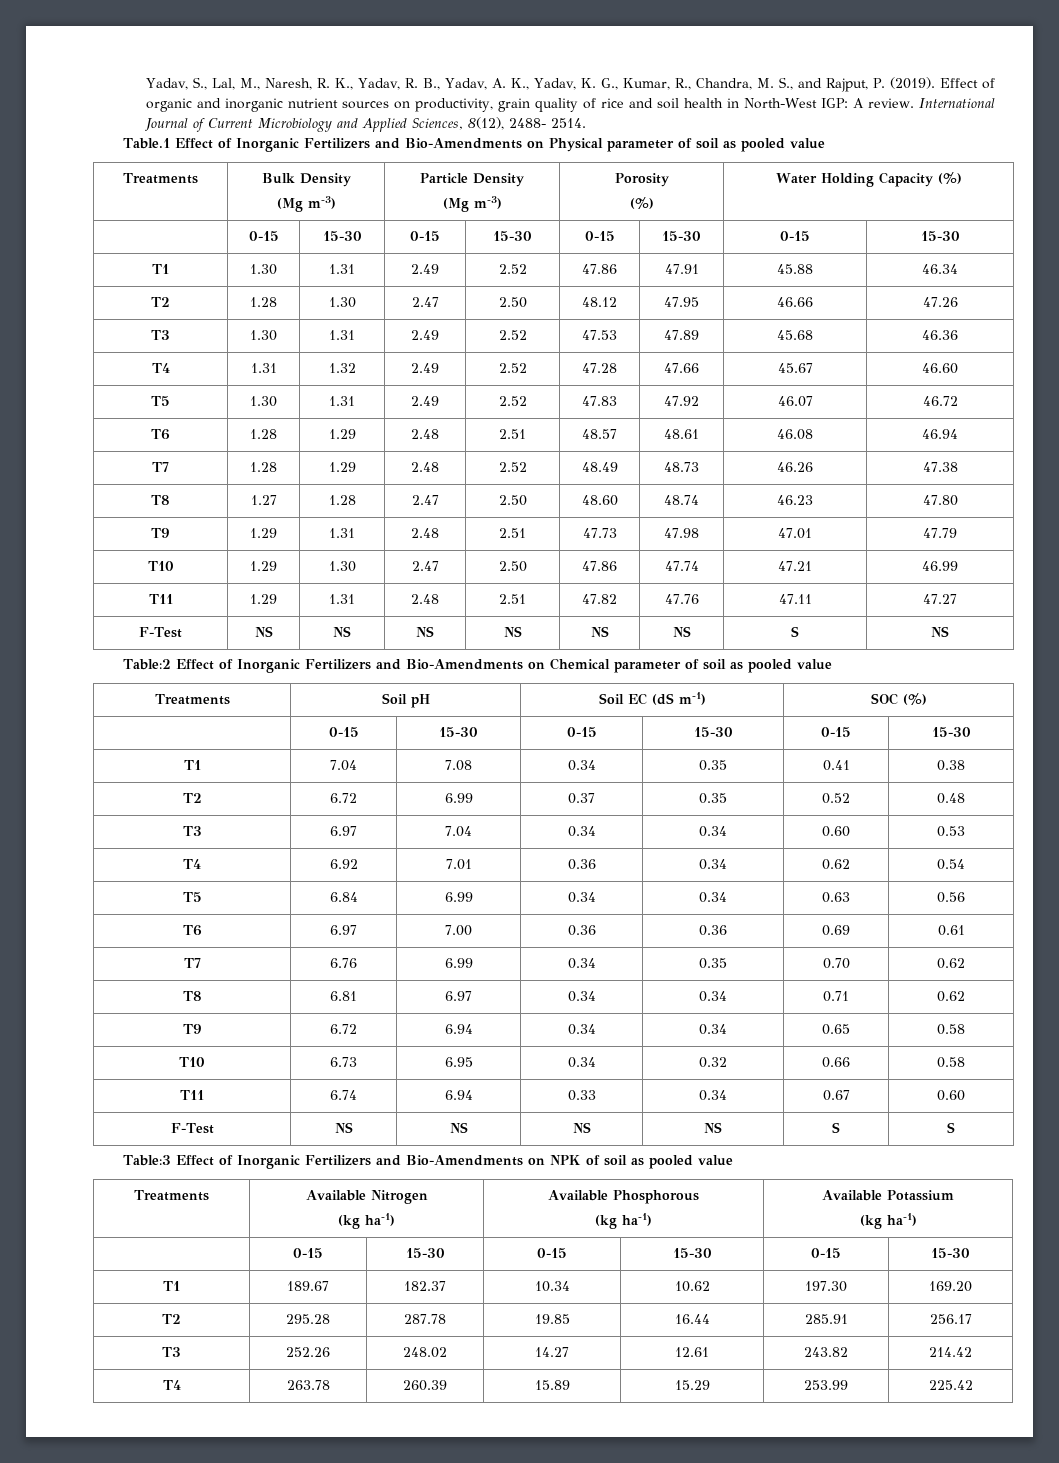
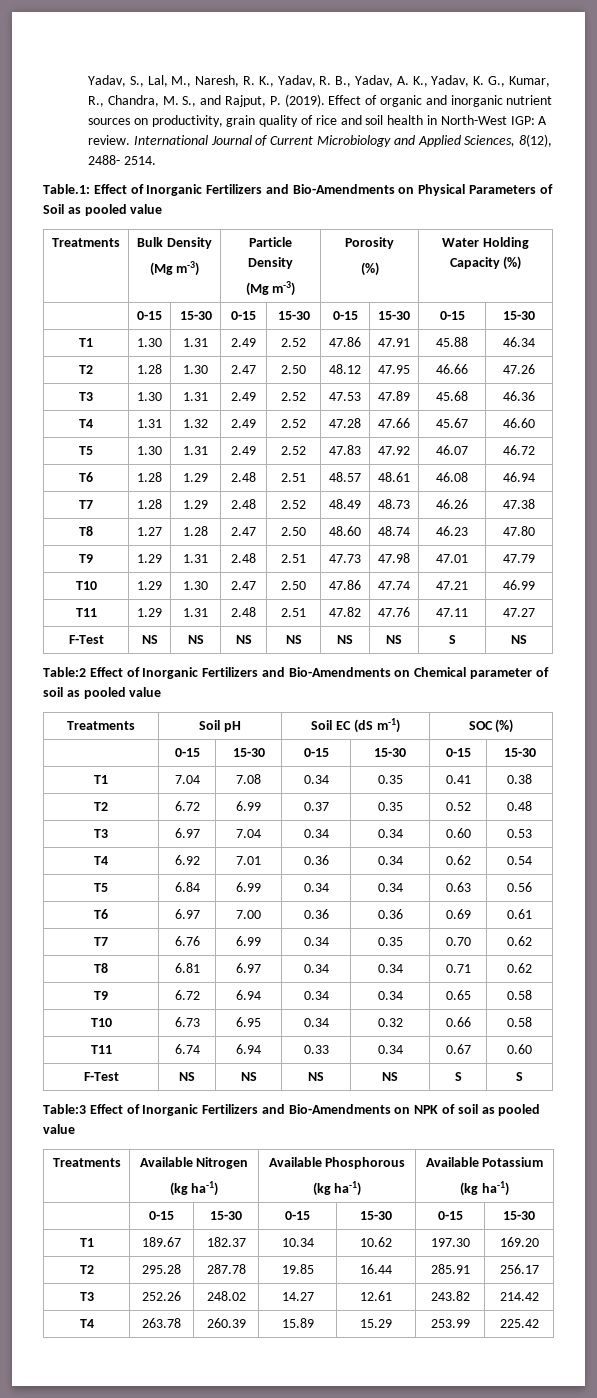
- Table.1 Effect of Inorganic Fertilizers and Bio-Amendments on Physical parameter of soil as pooled value
+ Table.1: Effect of Inorganic Fertilizers and Bio-Amendments on Physical Parameters of Soil as pooled value

